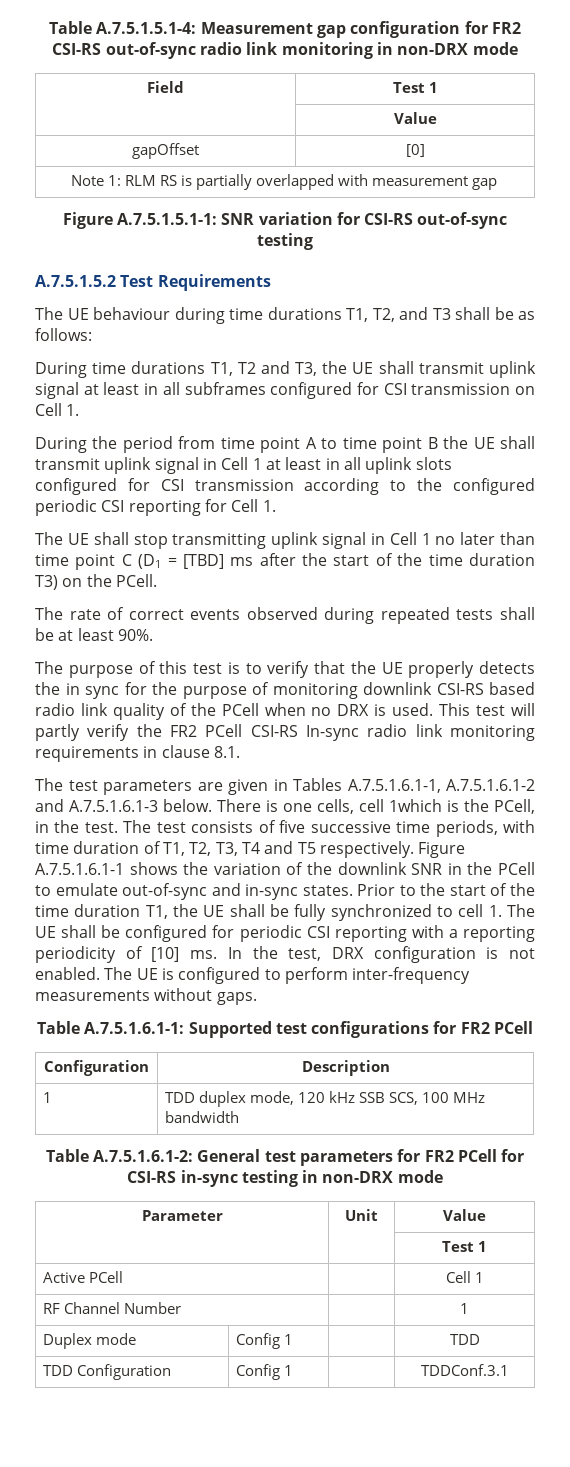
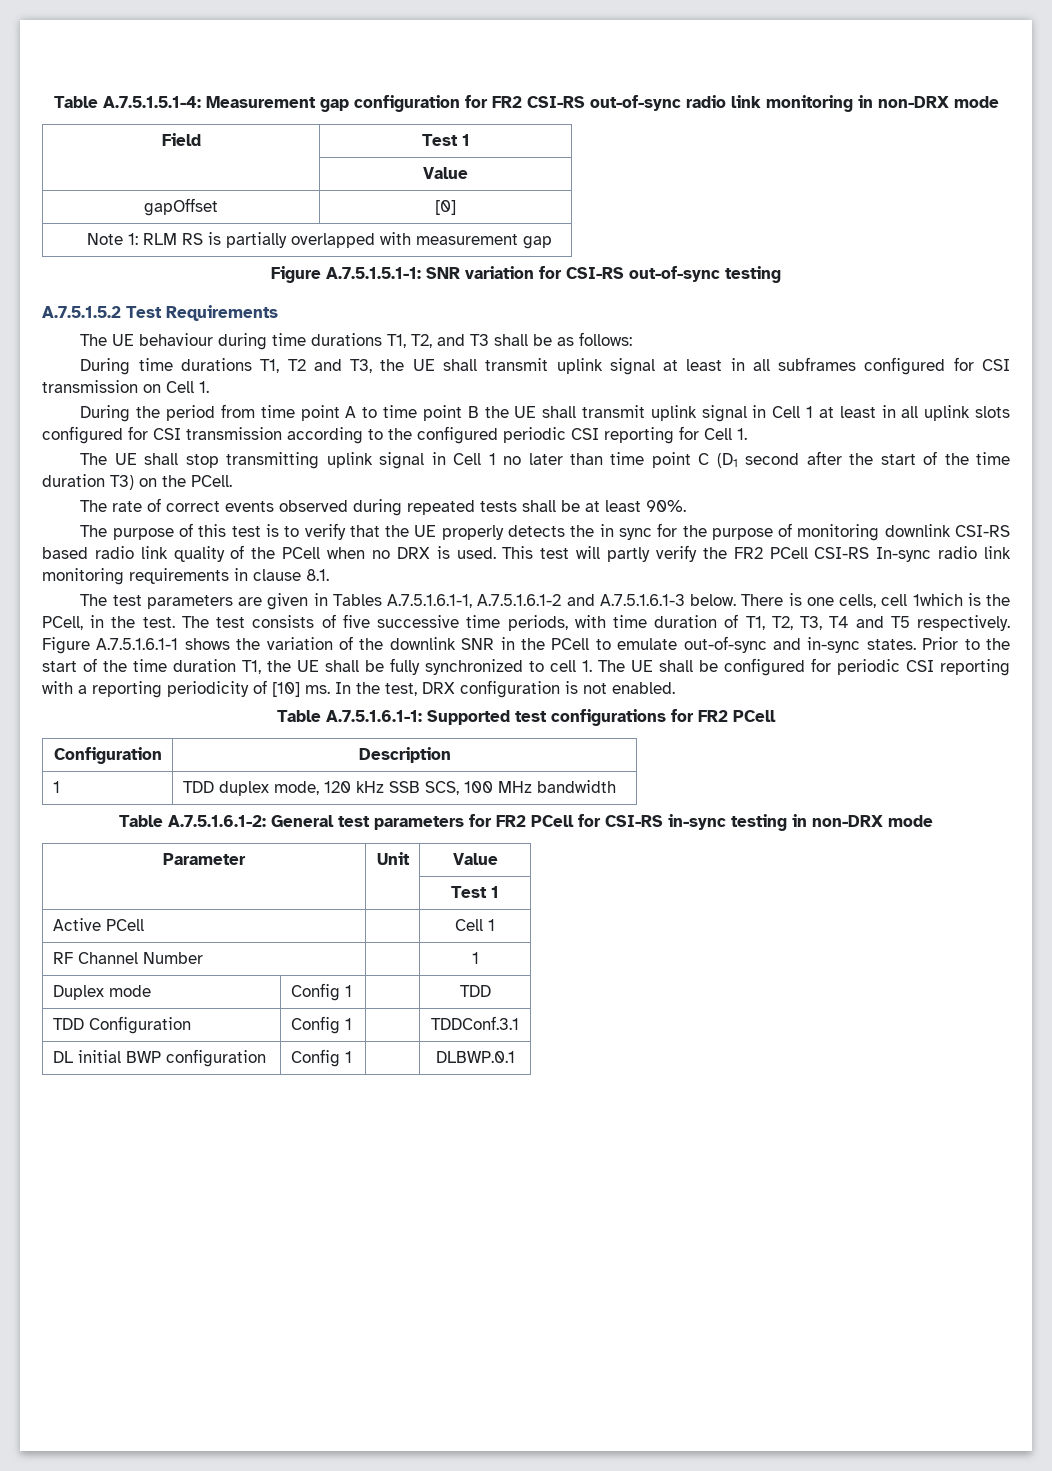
- The UE shall stop transmitting uplink signal in Cell 1 no later than time point C (D1 = [TBD] ms after the start of the time duration T3) on the PCell.
+ The UE shall stop transmitting uplink signal in Cell 1 no later than time point C (D1 second after the start of the time duration T3) on the PCell.
- The UE is configured to perform inter-frequency measurements without gaps.
+ DL initial BWP configuration | Config 1 | | DLBWP.0.1

